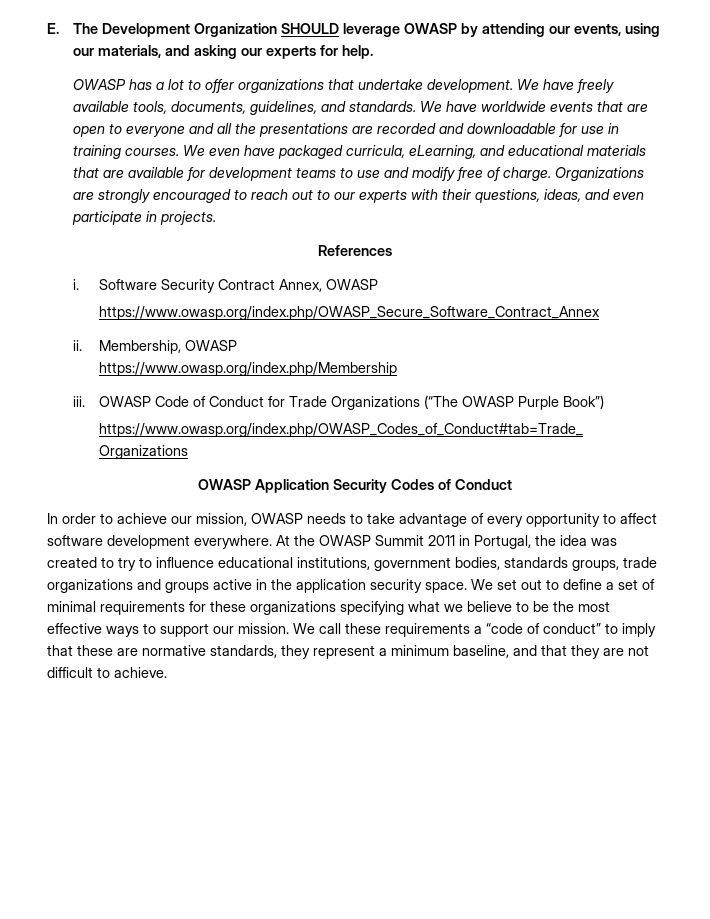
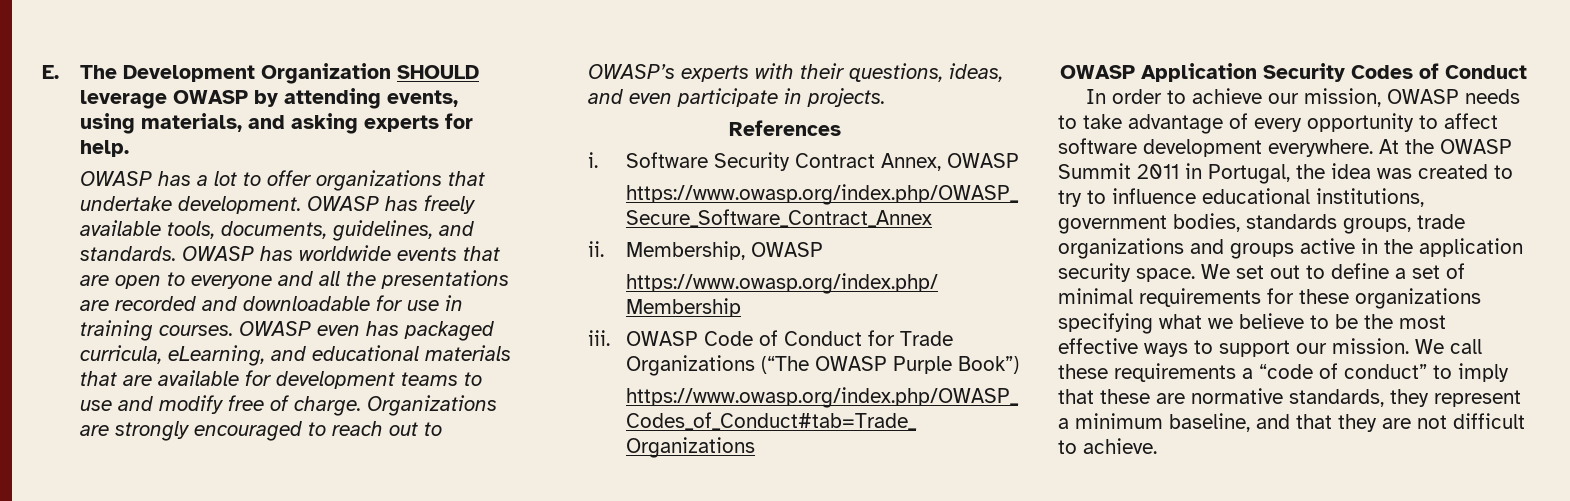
- E. The Development Organization SHOULD leverage OWASP by attending our events, using our materials, and asking our experts for help.
+ E. The Development Organization SHOULD leverage OWASP by attending events, using materials, and asking experts for help.
- We have freely available tools, documents, guidelines, and standards.
+ OWASP has freely available tools, documents, guidelines, and standards.
- We have worldwide events that are open to everyone and all the presentations are recorded and downloadable for use in training courses.
+ OWASP has worldwide events that are open to everyone and all the presentations are recorded and downloadable for use in training courses.
- We even have packaged curricula, eLearning, and educational materials that are available for development teams to use and modify free of charge.
+ OWASP even has packaged curricula, eLearning, and educational materials that are available for development teams to use and modify free of charge.
- Organizations are strongly encouraged to reach out to our experts with their questions, ideas, and even participate in projects.
+ Organizations are strongly encouraged to reach out to OWASP’s experts with their questions, ideas, and even participate in projects.

